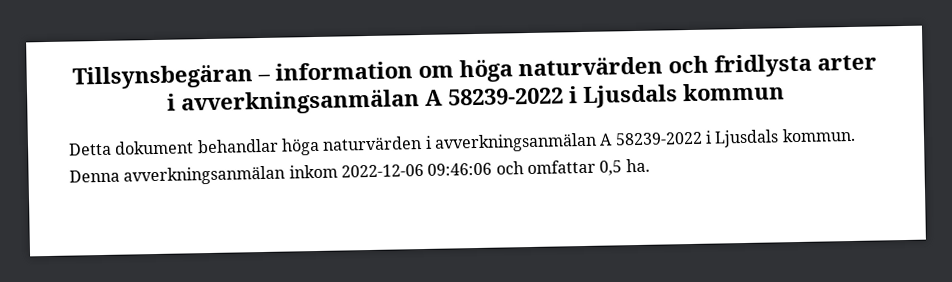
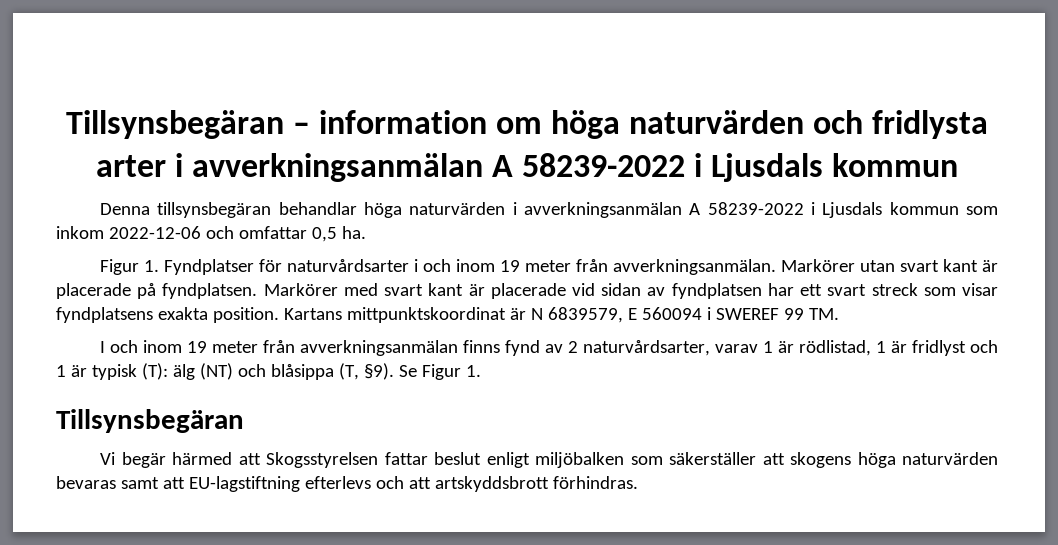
- Detta dokument behandlar höga naturvärden i avverkningsanmälan A 58239-2022 i Ljusdals kommun. Denna avverkningsanmälan inkom 2022-12-06 09:46:06 och omfattar 0,5 ha.
+ Denna tillsynsbegäran behandlar höga naturvärden i avverkningsanmälan A 58239-2022 i Ljusdals kommun som inkom 2022-12-06 och omfattar 0,5 ha.
+ Figur 1. Fyndplatser för naturvårdsarter i och inom 19 meter från avverkningsanmälan. Markörer utan svart kant är placerade på fyndplatsen. Markörer med svart kant är placerade vid sidan av fyndplatsen har ett svart streck som visar fyndplatsens exakta position. Kartans mittpunktskoordinat är N 6839579, E 560094 i SWEREF 99 TM.
+ I och inom 19 meter från avverkningsanmälan finns fynd av 2 naturvårdsarter, varav 1 är rödlistad, 1 är fridlyst och 1 är typisk (T): älg (NT) och blåsippa (T, §9). Se Figur 1.
+ Tillsynsbegäran
+ Vi begär härmed att Skogsstyrelsen fattar beslut enligt miljöbalken som säkerställer att skogens höga naturvärden bevaras samt att EU-lagstiftning efterlevs och att artskyddsbrott förhindras.

